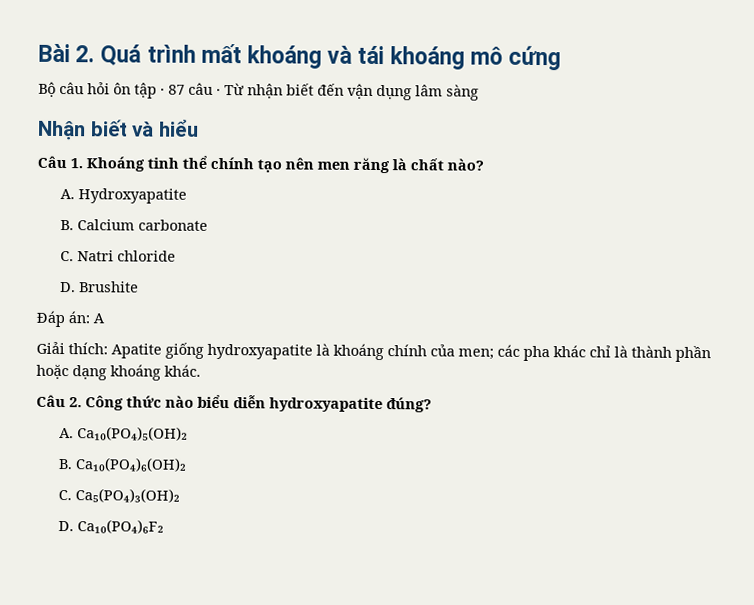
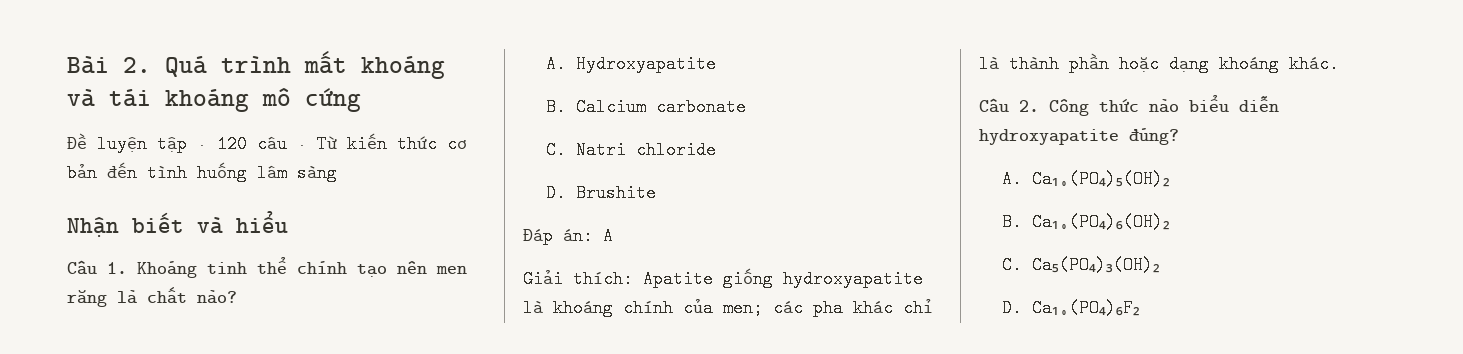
- Bộ câu hỏi ôn tập · 87 câu · Từ nhận biết đến vận dụng lâm sàng
+ Đề luyện tập · 120 câu · Từ kiến thức cơ bản đến tình huống lâm sàng

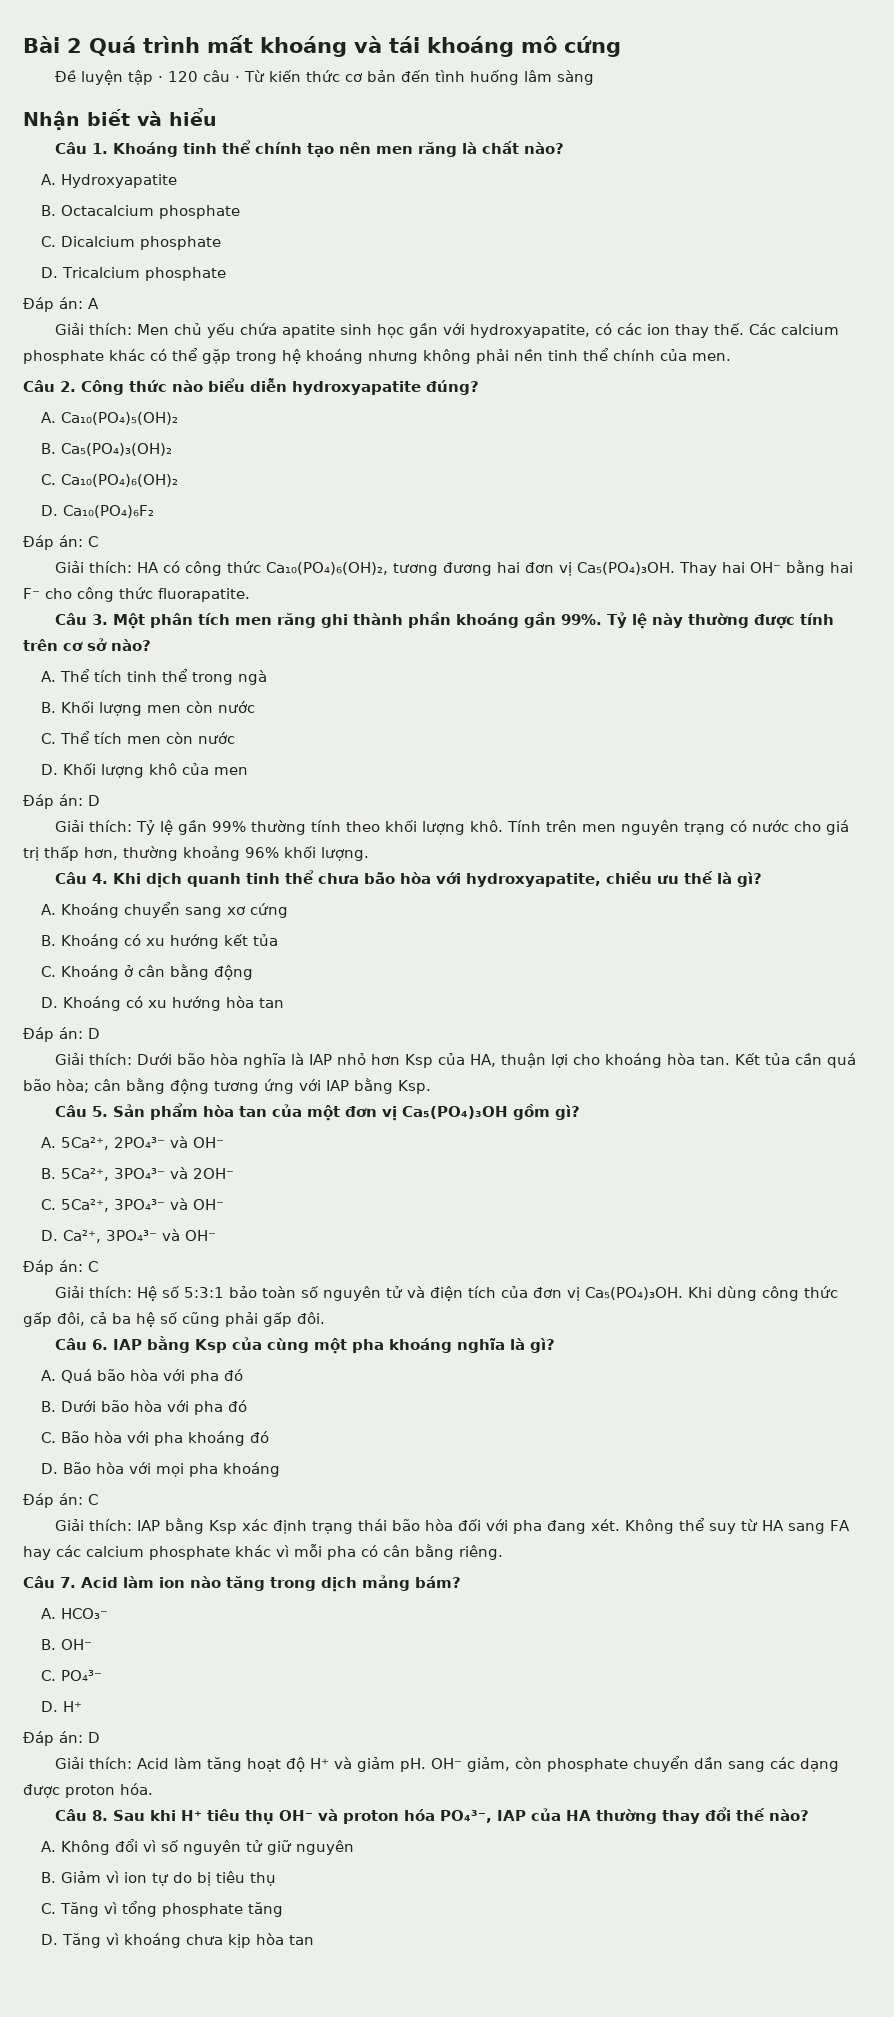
- Bài 2. Quá trình mất khoáng và tái khoáng mô cứng
+ Bài 2 Quá trình mất khoáng và tái khoáng mô cứng
- B. Calcium carbonate
- C. Natri chloride
- D. Brushite
+ B. Octacalcium phosphate
+ C. Dicalcium phosphate
+ D. Tricalcium phosphate
- Giải thích: Apatite giống hydroxyapatite là khoáng chính của men; các pha khác chỉ là thành phần hoặc dạng khoáng khác.
+ Giải thích: Men chủ yếu chứa apatite sinh học gần với hydroxyapatite, có các ion thay thế. Các calcium phosphate khác có thể gặp trong hệ khoáng nhưng không phải nền tinh thể chính của men.
- B. Ca₁₀(PO₄)₆(OH)₂
- C. Ca₅(PO₄)₃(OH)₂
+ B. Ca₅(PO₄)₃(OH)₂
+ C. Ca₁₀(PO₄)₆(OH)₂
  D. Ca₁₀(PO₄)₆F₂
+ Đáp án: C
+ Giải thích: HA có công thức Ca₁₀(PO₄)₆(OH)₂, tương đương hai đơn vị Ca₅(PO₄)₃OH. Thay hai OH⁻ bằng hai F⁻ cho công thức fluorapatite.
+ Câu 3. Một phân tích men răng ghi thành phần khoáng gần 99%. Tỷ lệ này thường được tính trên cơ sở nào?
+ A. Thể tích tinh thể trong ngà
+ B. Khối lượng men còn nước
+ C. Thể tích men còn nước
+ D. Khối lượng khô của men
+ Đáp án: D
+ Giải thích: Tỷ lệ gần 99% thường tính theo khối lượng khô. Tính trên men nguyên trạng có nước cho giá trị thấp hơn, thường khoảng 96% khối lượng.
+ Câu 4. Khi dịch quanh tinh thể chưa bão hòa với hydroxyapatite, chiều ưu thế là gì?
+ A. Khoáng chuyển sang xơ cứng
+ B. Khoáng có xu hướng kết tủa
+ C. Khoáng ở cân bằng động
+ D. Khoáng có xu hướng hòa tan
+ Đáp án: D
+ Giải thích: Dưới bão hòa nghĩa là IAP nhỏ hơn Ksp của HA, thuận lợi cho khoáng hòa tan. Kết tủa cần quá bão hòa; cân bằng động tương ứng với IAP bằng Ksp.
+ Câu 5. Sản phẩm hòa tan của một đơn vị Ca₅(PO₄)₃OH gồm gì?
+ A. 5Ca²⁺, 2PO₄³⁻ và OH⁻
+ B. 5Ca²⁺, 3PO₄³⁻ và 2OH⁻
+ C. 5Ca²⁺, 3PO₄³⁻ và OH⁻
+ D. Ca²⁺, 3PO₄³⁻ và OH⁻
+ Đáp án: C
+ Giải thích: Hệ số 5:3:1 bảo toàn số nguyên tử và điện tích của đơn vị Ca₅(PO₄)₃OH. Khi dùng công thức gấp đôi, cả ba hệ số cũng phải gấp đôi.
+ Câu 6. IAP bằng Ksp của cùng một pha khoáng nghĩa là gì?
+ A. Quá bão hòa với pha đó
+ B. Dưới bão hòa với pha đó
+ C. Bão hòa với pha khoáng đó
+ D. Bão hòa với mọi pha khoáng
+ Đáp án: C
+ Giải thích: IAP bằng Ksp xác định trạng thái bão hòa đối với pha đang xét. Không thể suy từ HA sang FA hay các calcium phosphate khác vì mỗi pha có cân bằng riêng.
+ Câu 7. Acid làm ion nào tăng trong dịch mảng bám?
+ A. HCO₃⁻
+ B. OH⁻
+ C. PO₄³⁻
+ D. H⁺
+ Đáp án: D
+ Giải thích: Acid làm tăng hoạt độ H⁺ và giảm pH. OH⁻ giảm, còn phosphate chuyển dần sang các dạng được proton hóa.
+ Câu 8. Sau khi H⁺ tiêu thụ OH⁻ và proton hóa PO₄³⁻, IAP của HA thường thay đổi thế nào?
+ A. Không đổi vì số nguyên tử giữ nguyên
+ B. Giảm vì ion tự do bị tiêu thụ
+ C. Tăng vì tổng phosphate tăng
+ D. Tăng vì khoáng chưa kịp hòa tan

